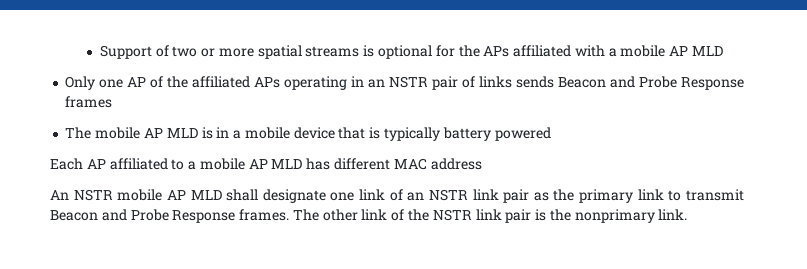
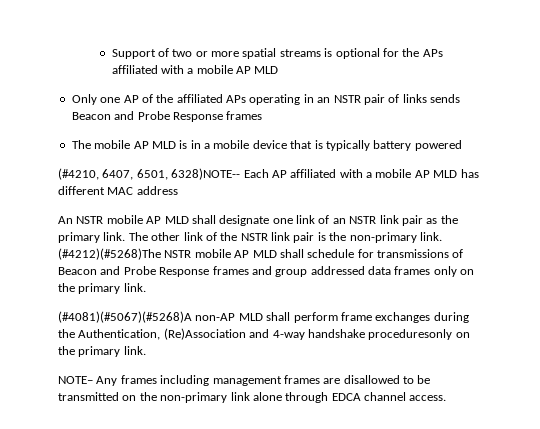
- Each AP affiliated to a mobile AP MLD has different MAC address
+ (#4210, 6407, 6501, 6328)NOTE-- Each AP affiliated with a mobile AP MLD has different MAC address
- An NSTR mobile AP MLD shall designate one link of an NSTR link pair as the primary link to transmit Beacon and Probe Response frames.
+ An NSTR mobile AP MLD shall designate one link of an NSTR link pair as the primary link.
- The other link of the NSTR link pair is the nonprimary link.
+ The other link of the NSTR link pair is the non-primary link. (#4212)(#5268)The NSTR mobile AP MLD shall schedule for transmissions of Beacon and Probe Response frames and group addressed data frames only on the primary link.
+ (#4081)(#5067)(#5268)A non-AP MLD shall perform frame exchanges during the Authentication, (Re)Association and 4-way handshake proceduresonly on the primary link.
+ NOTE– Any frames including management frames are disallowed to be transmitted on the non-primary link alone through EDCA channel access.

